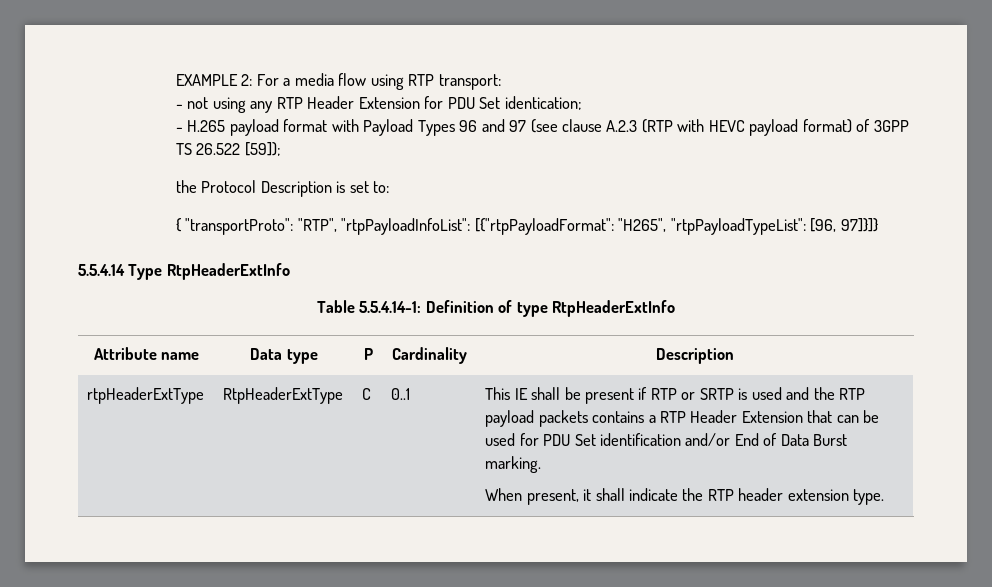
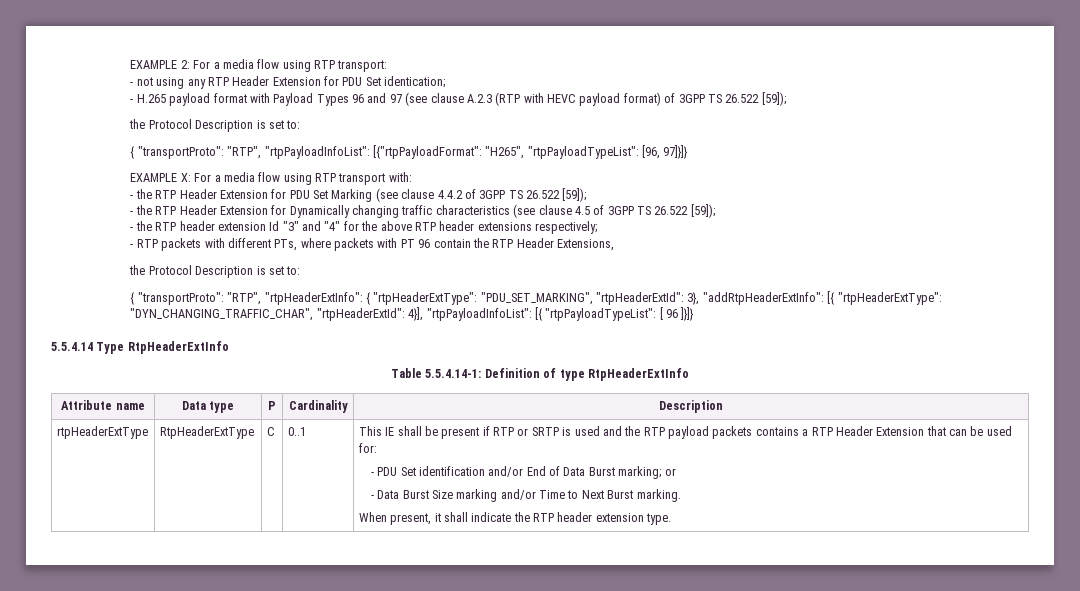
+ EXAMPLE X: For a media flow using RTP transport with:
+ - the RTP Header Extension for PDU Set Marking (see clause 4.4.2 of 3GPP TS 26.522 [59]);
+ - the RTP Header Extension for Dynamically changing traffic characteristics (see clause 4.5 of 3GPP TS 26.522 [59]);
+ - the RTP header extension Id "3" and "4" for the above RTP header extensions respectively;
+ - RTP packets with different PTs, where packets with PT 96 contain the RTP Header Extensions,
+ the Protocol Description is set to:
+ { "transportProto": "RTP", "rtpHeaderExtInfo": { "rtpHeaderExtType": "PDU_SET_MARKING", "rtpHeaderExtId": 3}, "addRtpHeaderExtInfo": [{ "rtpHeaderExtType": "DYN_CHANGING_TRAFFIC_CHAR", "rtpHeaderExtId": 4}], "rtpPayloadInfoList": [{ "rtpPayloadTypeList": [ 96 ]}]}
- This IE shall be present if RTP or SRTP is used and the RTP payload packets contains a RTP Header Extension that can be used for PDU Set identification and/or End of Data Burst marking.
+ This IE shall be present if RTP or SRTP is used and the RTP payload packets contains a RTP Header Extension that can be used for:
+ - PDU Set identification and/or End of Data Burst marking; or
+ - Data Burst Size marking and/or Time to Next Burst marking.

